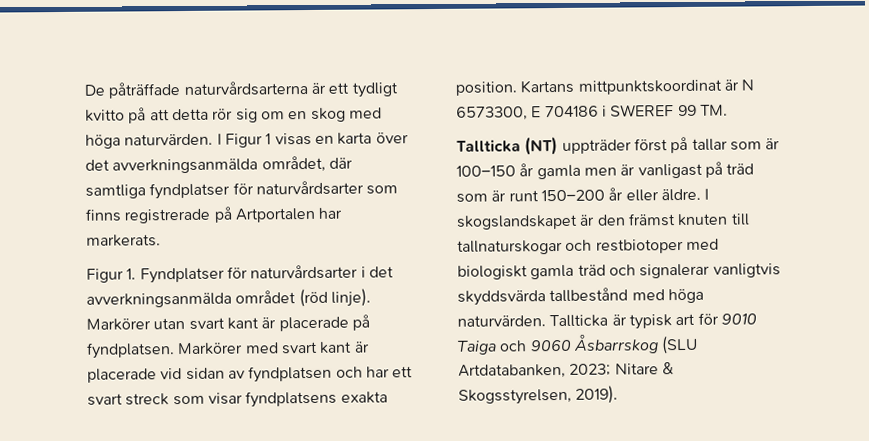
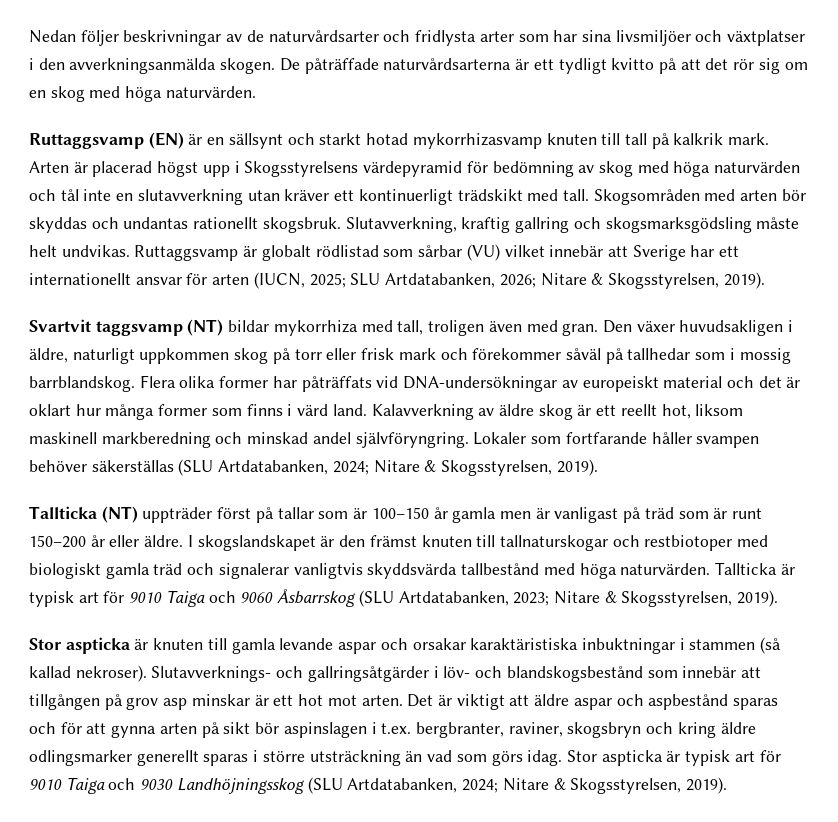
+ Nedan följer beskrivningar av de naturvårdsarter och fridlysta arter som har sina livsmiljöer och växtplatser i den avverkningsanmälda skogen.
- De påträffade naturvårdsarterna är ett tydligt kvitto på att detta rör sig om en skog med höga naturvärden. I Figur 1 visas en karta över det avverkningsanmälda området, där samtliga fyndplatser för naturvårdsarter som finns registrerade på Artportalen har markerats.
- Figur 1. Fyndplatser för naturvårdsarter i det avverkningsanmälda området (röd linje). Markörer utan svart kant är placerade på fyndplatsen. Markörer med svart kant är placerade vid sidan av fyndplatsen och har ett svart streck som visar fyndplatsens exakta position. Kartans mittpunktskoordinat är N 6573300, E 704186 i SWEREF 99 TM.
+ De påträffade naturvårdsarterna är ett tydligt kvitto på att det rör sig om en skog med höga naturvärden.
+ Ruttaggsvamp (EN) är en sällsynt och starkt hotad mykorrhizasvamp knuten till tall på kalkrik mark. Arten är placerad högst upp i Skogsstyrelsens värdepyramid för bedömning av skog med höga naturvärden och tål inte en slutavverkning utan kräver ett kontinuerligt trädskikt med tall. Skogsområden med arten bör skyddas och undantas rationellt skogsbruk. Slutavverkning, kraftig gallring och skogsmarksgödsling måste helt undvikas. Ruttaggsvamp är globalt rödlistad som sårbar (VU) vilket innebär att Sverige har ett internationellt ansvar för arten (IUCN, 2025; SLU Artdatabanken, 2026; Nitare & Skogsstyrelsen, 2019).
+ Svartvit taggsvamp (NT) bildar mykorrhiza med tall, troligen även med gran. Den växer huvudsakligen i äldre, naturligt uppkommen skog på torr eller frisk mark och förekommer såväl på tallhedar som i mossig barrblandskog. Flera olika former har påträffats vid DNA-undersökningar av europeiskt material och det är oklart hur många former som finns i värd land. Kalavverkning av äldre skog är ett reellt hot, liksom maskinell markberedning och minskad andel självföryngring. Lokaler som fortfarande håller svampen behöver säkerställas (SLU Artdatabanken, 2024; Nitare & Skogsstyrelsen, 2019).
+ Stor aspticka är knuten till gamla levande aspar och orsakar karaktäristiska inbuktningar i stammen (så kallad nekroser). Slutavverknings- och gallringsåtgärder i löv- och blandskogsbestånd som innebär att tillgången på grov asp minskar är ett hot mot arten. Det är viktigt att äldre aspar och aspbestånd sparas och för att gynna arten på sikt bör aspinslagen i t.ex. bergbranter, raviner, skogsbryn och kring äldre odlingsmarker generellt sparas i större utsträckning än vad som görs idag. Stor aspticka är typisk art för 9010 Taiga och 9030 Landhöjningsskog (SLU Artdatabanken, 2024; Nitare & Skogsstyrelsen, 2019).

